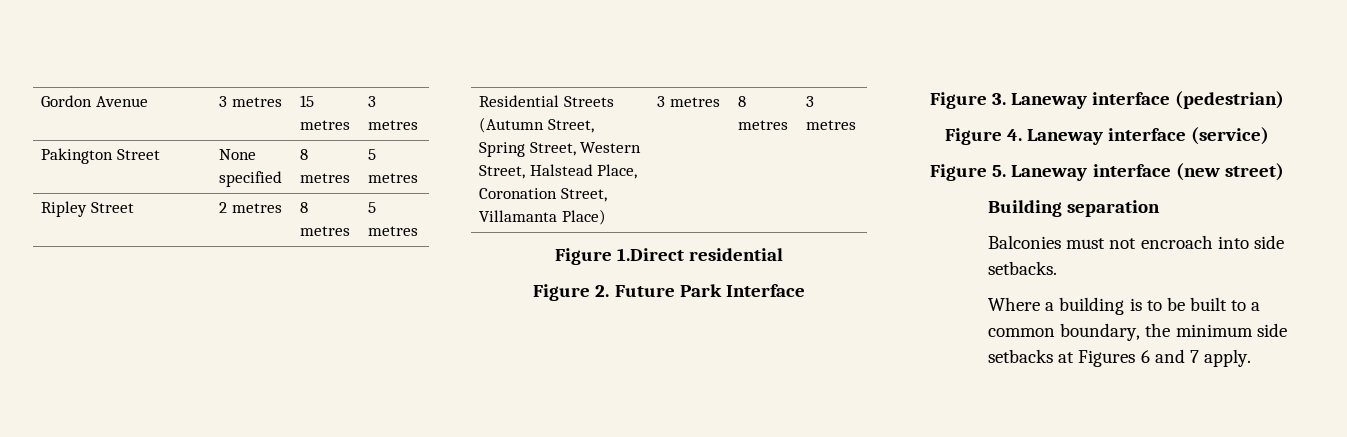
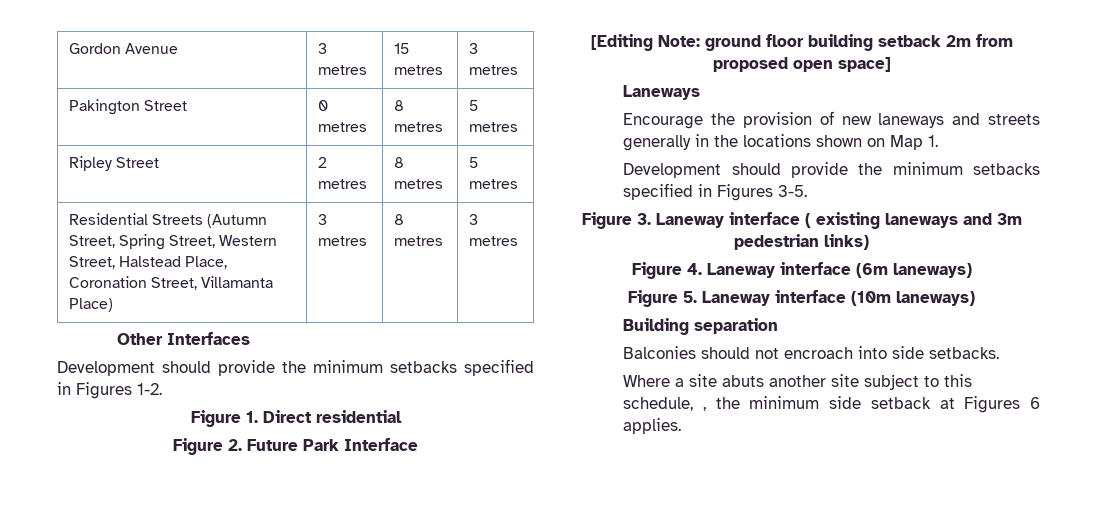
- Pakington Street | None specified | 8 metres | 5 metres
+ Pakington Street | 0 metres | 8 metres | 5 metres
- Figure 1.Direct residential
+ Other Interfaces
+ Development should provide the minimum setbacks specified in Figures 1-2.
+ Figure 1. Direct residential
- Figure 3. Laneway interface (pedestrian)
+ [Editing Note: ground floor building setback 2m from proposed open space]
+ Laneways
+ Encourage the provision of new laneways and streets generally in the locations shown on Map 1.
+ Development should provide the minimum setbacks specified in Figures 3-5.
+ Figure 3. Laneway interface ( existing laneways and 3m pedestrian links)
- Figure 4. Laneway interface (service)
+ Figure 4. Laneway interface (6m laneways)
- Figure 5. Laneway interface (new street)
+ Figure 5. Laneway interface (10m laneways)
- Balconies must not encroach into side setbacks.
+ Balconies should not encroach into side setbacks.
- Where a building is to be built to a common boundary, the minimum side setbacks at Figures 6 and 7 apply.
+ Where a site abuts another site subject to this schedule, , the minimum side setback at Figures 6 applies.

